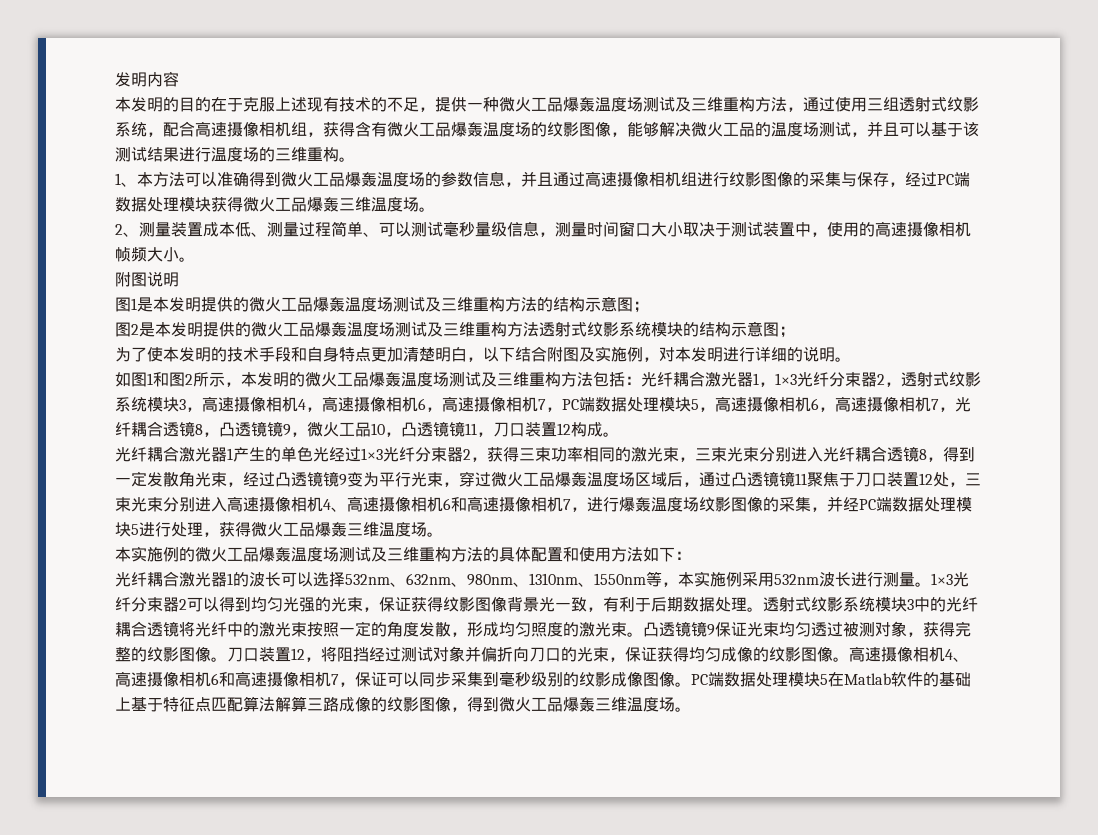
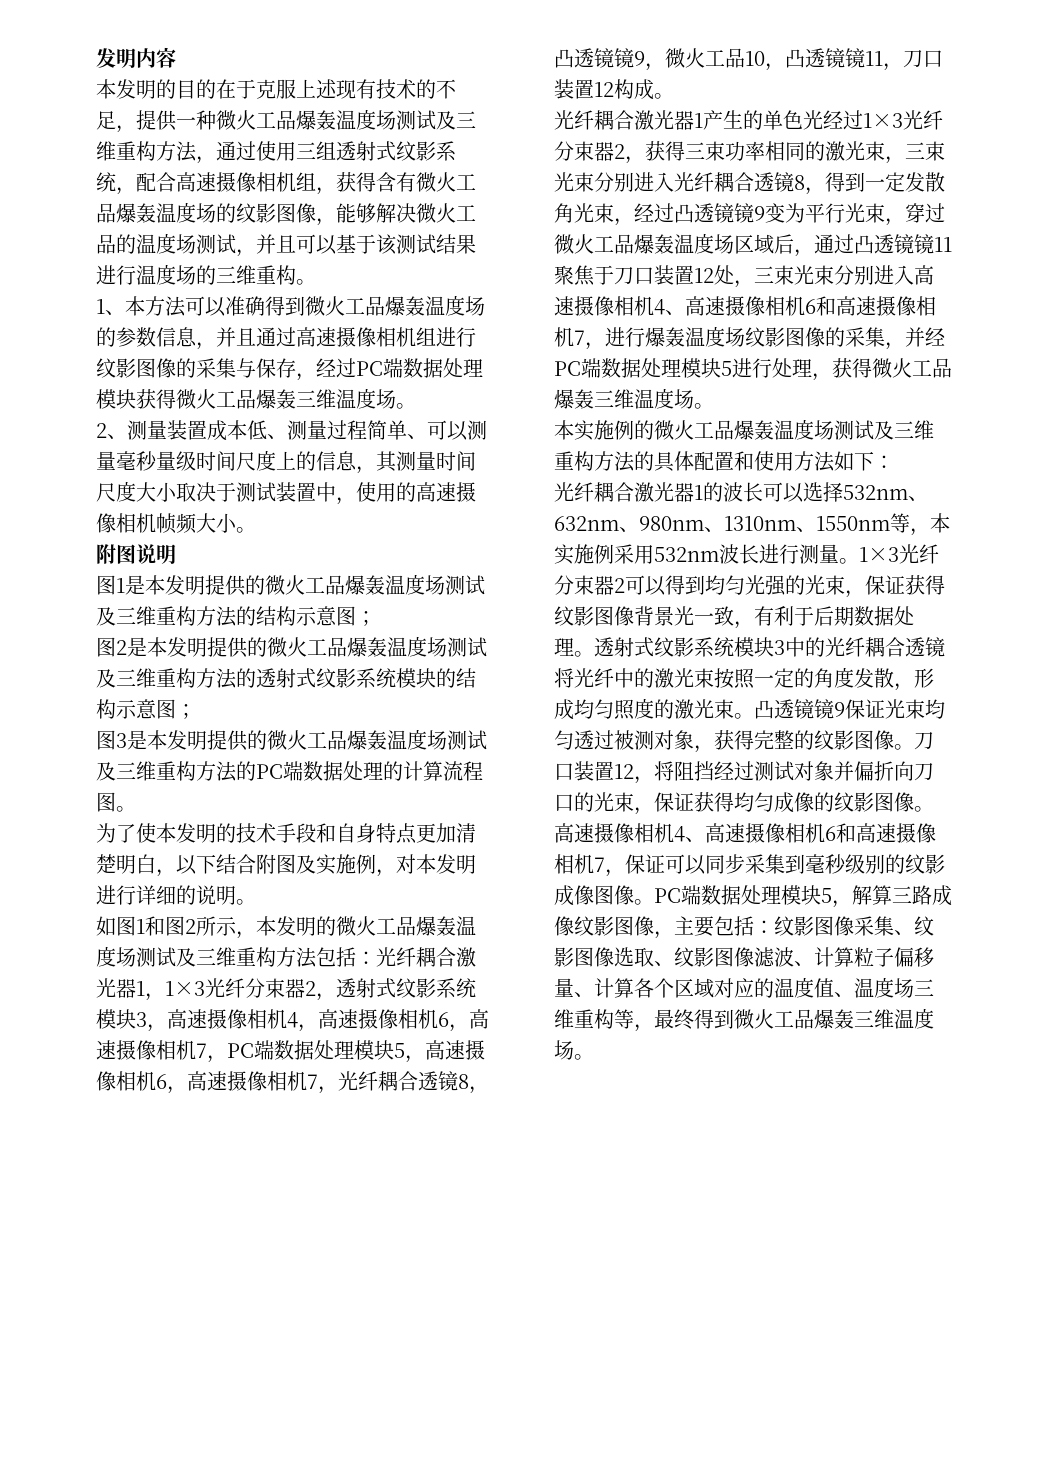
- 2、测量装置成本低、测量过程简单、可以测试毫秒量级信息，测量时间窗口大小取决于测试装置中，使用的高速摄像相机帧频大小。
+ 2、测量装置成本低、测量过程简单、可以测量毫秒量级时间尺度上的信息，其测量时间尺度大小取决于测试装置中，使用的高速摄像相机帧频大小。
- 图2是本发明提供的微火工品爆轰温度场测试及三维重构方法透射式纹影系统模块的结构示意图；
+ 图2是本发明提供的微火工品爆轰温度场测试及三维重构方法的透射式纹影系统模块的结构示意图；
+ 图3是本发明提供的微火工品爆轰温度场测试及三维重构方法的PC端数据处理的计算流程图。
- PC端数据处理模块5在Matlab软件的基础上基于特征点匹配算法解算三路成像的纹影图像，得到微火工品爆轰三维温度场。
+ PC端数据处理模块5，解算三路成像纹影图像，主要包括：纹影图像采集、纹影图像选取、纹影图像滤波、计算粒子偏移量、计算各个区域对应的温度值、温度场三维重构等，最终得到微火工品爆轰三维温度场。

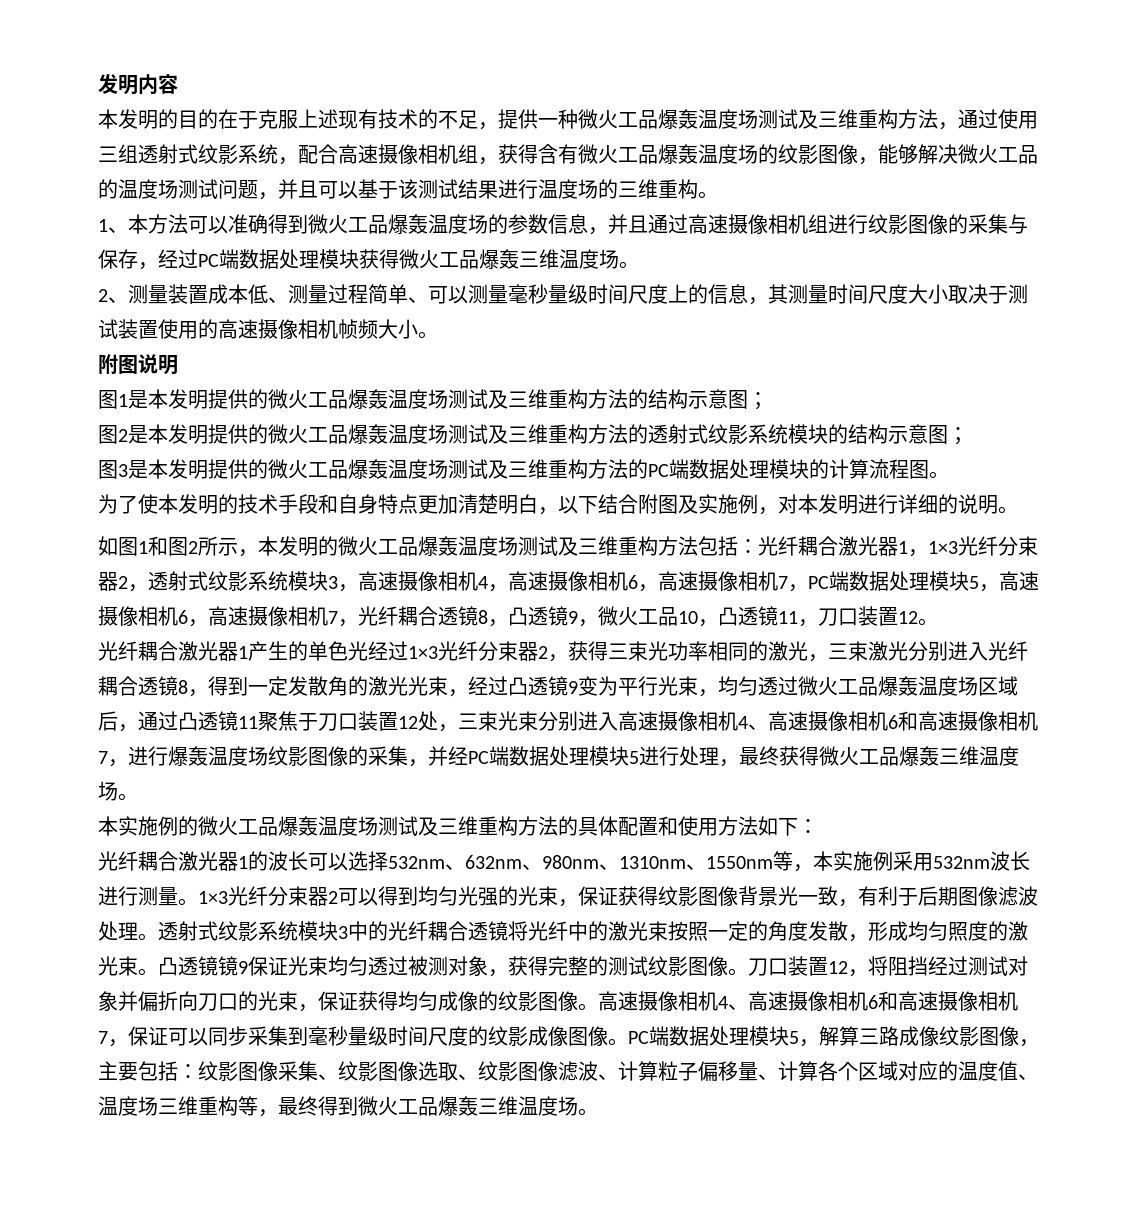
- 本发明的目的在于克服上述现有技术的不足，提供一种微火工品爆轰温度场测试及三维重构方法，通过使用三组透射式纹影系统，配合高速摄像相机组，获得含有微火工品爆轰温度场的纹影图像，能够解决微火工品的温度场测试，并且可以基于该测试结果进行温度场的三维重构。
+ 本发明的目的在于克服上述现有技术的不足，提供一种微火工品爆轰温度场测试及三维重构方法，通过使用三组透射式纹影系统，配合高速摄像相机组，获得含有微火工品爆轰温度场的纹影图像，能够解决微火工品的温度场测试问题，并且可以基于该测试结果进行温度场的三维重构。
- 2、测量装置成本低、测量过程简单、可以测量毫秒量级时间尺度上的信息，其测量时间尺度大小取决于测试装置中，使用的高速摄像相机帧频大小。
+ 2、测量装置成本低、测量过程简单、可以测量毫秒量级时间尺度上的信息，其测量时间尺度大小取决于测试装置使用的高速摄像相机帧频大小。
- 图3是本发明提供的微火工品爆轰温度场测试及三维重构方法的PC端数据处理的计算流程图。
+ 图3是本发明提供的微火工品爆轰温度场测试及三维重构方法的PC端数据处理模块的计算流程图。
- 光纤耦合激光器1，1×3光纤分束器2，透射式纹影系统模块3，高速摄像相机4，高速摄像相机6，高速摄像相机7，PC端数据处理模块5，高速摄像相机6，高速摄像相机7，光纤耦合透镜8，凸透镜镜9，微火工品10，凸透镜镜11，刀口装置12构成。
+ 光纤耦合激光器1，1×3光纤分束器2，透射式纹影系统模块3，高速摄像相机4，高速摄像相机6，高速摄像相机7，PC端数据处理模块5，高速摄像相机6，高速摄像相机7，光纤耦合透镜8，凸透镜9，微火工品10，凸透镜11，刀口装置12。
- 光纤耦合激光器1产生的单色光经过1×3光纤分束器2，获得三束功率相同的激光束，三束光束分别进入光纤耦合透镜8，得到一定发散角光束，经过凸透镜镜9变为平行光束，穿过微火工品爆轰温度场区域后，通过凸透镜镜11聚焦于刀口装置12处，三束光束分别进入高速摄像相机4、高速摄像相机6和高速摄像相机7，进行爆轰温度场纹影图像的采集，并经PC端数据处理模块5进行处理，获得微火工品爆轰三维温度场。
+ 光纤耦合激光器1产生的单色光经过1×3光纤分束器2，获得三束光功率相同的激光，三束激光分别进入光纤耦合透镜8，得到一定发散角的激光光束，经过凸透镜9变为平行光束，均匀透过微火工品爆轰温度场区域后，通过凸透镜11聚焦于刀口装置12处，三束光束分别进入高速摄像相机4、高速摄像相机6和高速摄像相机7，进行爆轰温度场纹影图像的采集，并经PC端数据处理模块5进行处理，最终获得微火工品爆轰三维温度场。
- 1×3光纤分束器2可以得到均匀光强的光束，保证获得纹影图像背景光一致，有利于后期数据处理。
+ 1×3光纤分束器2可以得到均匀光强的光束，保证获得纹影图像背景光一致，有利于后期图像滤波处理。
- 凸透镜镜9保证光束均匀透过被测对象，获得完整的纹影图像。
+ 凸透镜镜9保证光束均匀透过被测对象，获得完整的测试纹影图像。
- 高速摄像相机4、高速摄像相机6和高速摄像相机7，保证可以同步采集到毫秒级别的纹影成像图像。
+ 高速摄像相机4、高速摄像相机6和高速摄像相机7，保证可以同步采集到毫秒量级时间尺度的纹影成像图像。

